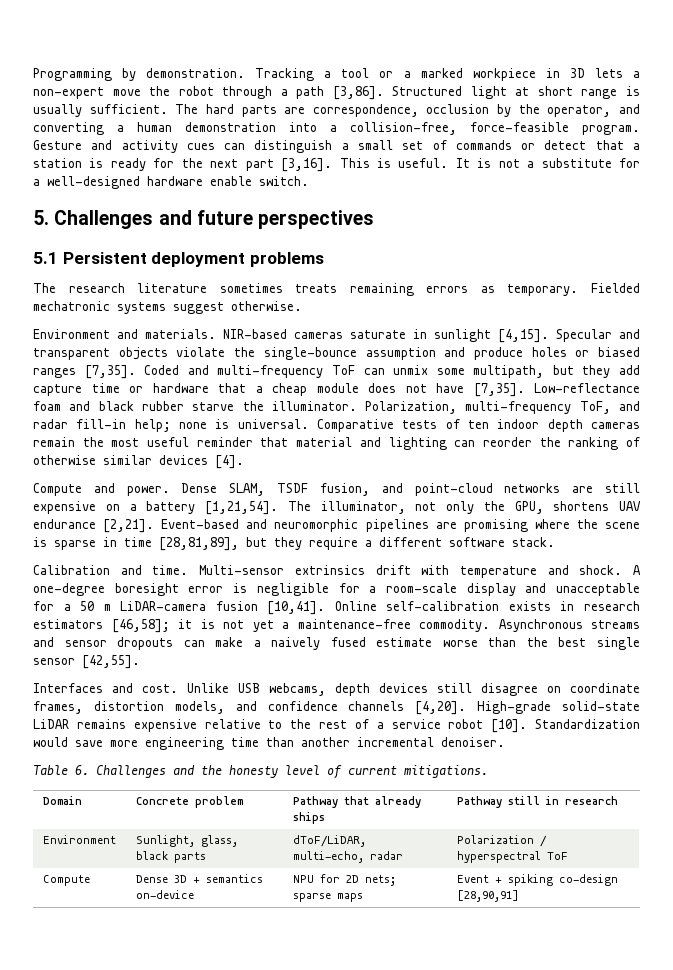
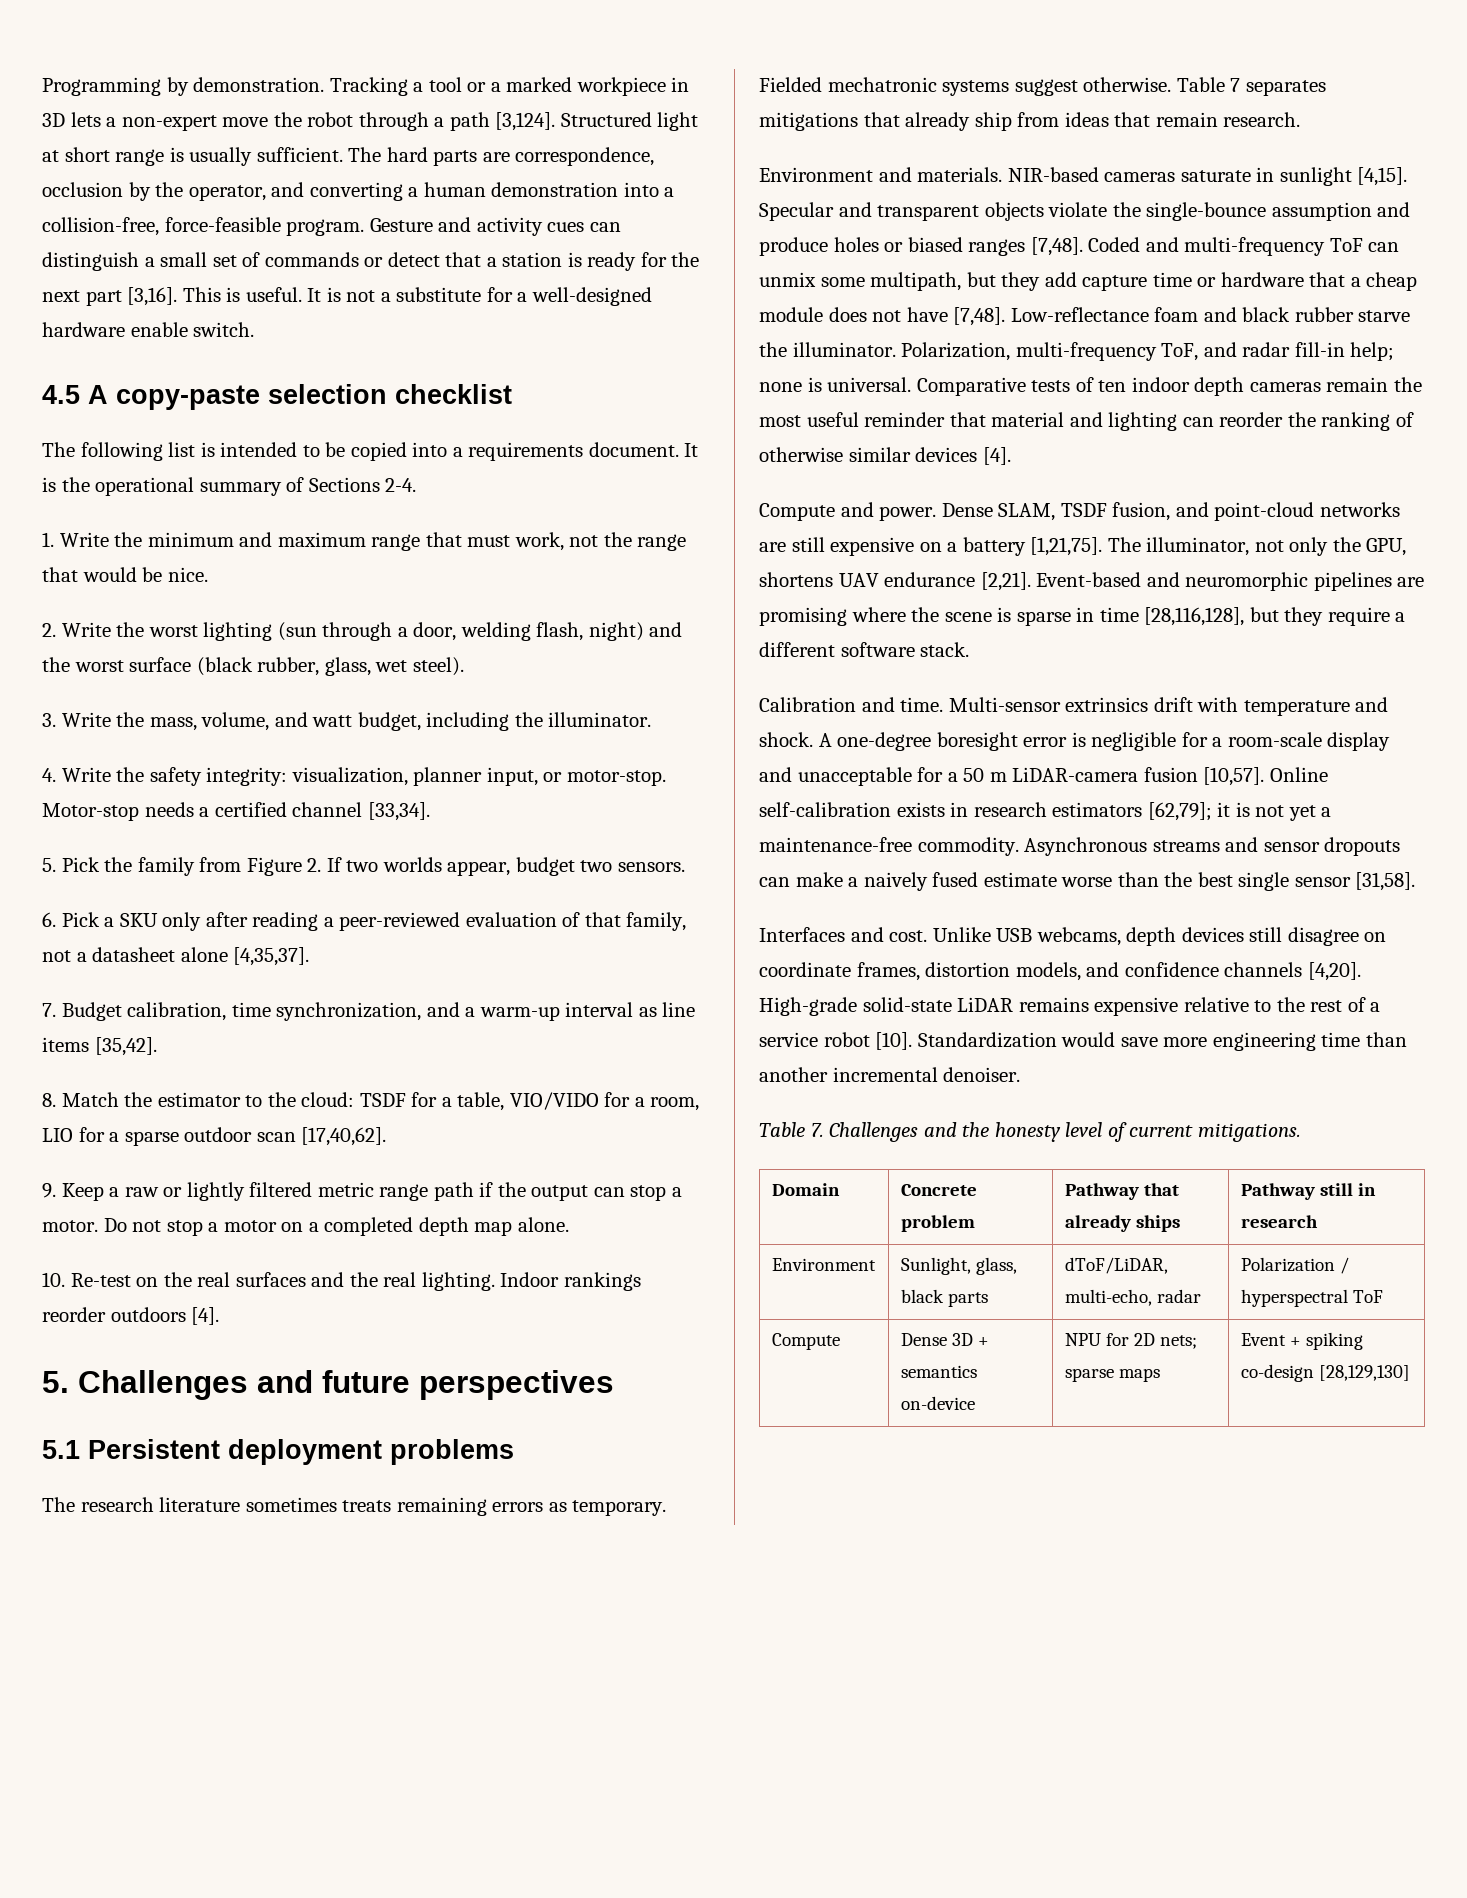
- Tracking a tool or a marked workpiece in 3D lets a non-expert move the robot through a path [3,86].
+ Tracking a tool or a marked workpiece in 3D lets a non-expert move the robot through a path [3,124].
+ 4.5 A copy-paste selection checklist
+ The following list is intended to be copied into a requirements document. It is the operational summary of Sections 2-4.
+ 1. Write the minimum and maximum range that must work, not the range that would be nice.
+ 2. Write the worst lighting (sun through a door, welding flash, night) and the worst surface (black rubber, glass, wet steel).
+ 3. Write the mass, volume, and watt budget, including the illuminator.
+ 4. Write the safety integrity: visualization, planner input, or motor-stop. Motor-stop needs a certified channel [33,34].
+ 5. Pick the family from Figure 2. If two worlds appear, budget two sensors.
+ 6. Pick a SKU only after reading a peer-reviewed evaluation of that family, not a datasheet alone [4,35,37].
+ 7. Budget calibration, time synchronization, and a warm-up interval as line items [35,42].
+ 8. Match the estimator to the cloud: TSDF for a table, VIO/VIDO for a room, LIO for a sparse outdoor scan [17,40,62].
+ 9. Keep a raw or lightly filtered metric range path if the output can stop a motor. Do not stop a motor on a completed depth map alone.
+ 10. Re-test on the real surfaces and the real lighting. Indoor rankings reorder outdoors [4].
+ Table 7 separates mitigations that already ship from ideas that remain research.
- Specular and transparent objects violate the single-bounce assumption and produce holes or biased ranges [7,35].
+ Specular and transparent objects violate the single-bounce assumption and produce holes or biased ranges [7,48].
- Coded and multi-frequency ToF can unmix some multipath, but they add capture time or hardware that a cheap module does not have [7,35].
+ Coded and multi-frequency ToF can unmix some multipath, but they add capture time or hardware that a cheap module does not have [7,48].
- Dense SLAM, TSDF fusion, and point-cloud networks are still expensive on a battery [1,21,54].
+ Dense SLAM, TSDF fusion, and point-cloud networks are still expensive on a battery [1,21,75].
- Event-based and neuromorphic pipelines are promising where the scene is sparse in time [28,81,89], but they require a different software stack.
+ Event-based and neuromorphic pipelines are promising where the scene is sparse in time [28,116,128], but they require a different software stack.
- A one-degree boresight error is negligible for a room-scale display and unacceptable for a 50 m LiDAR-camera fusion [10,41].
+ A one-degree boresight error is negligible for a room-scale display and unacceptable for a 50 m LiDAR-camera fusion [10,57].
- Online self-calibration exists in research estimators [46,58]; it is not yet a maintenance-free commodity.
+ Online self-calibration exists in research estimators [62,79]; it is not yet a maintenance-free commodity.
- Asynchronous streams and sensor dropouts can make a naively fused estimate worse than the best single sensor [42,55].
+ Asynchronous streams and sensor dropouts can make a naively fused estimate worse than the best single sensor [31,58].
- Table 6. Challenges and the honesty level of current mitigations.
+ Table 7. Challenges and the honesty level of current mitigations.
- Compute | Dense 3D + semantics on-device | NPU for 2D nets; sparse maps | Event + spiking co-design [28,90,91]
+ Compute | Dense 3D + semantics on-device | NPU for 2D nets; sparse maps | Event + spiking co-design [28,129,130]

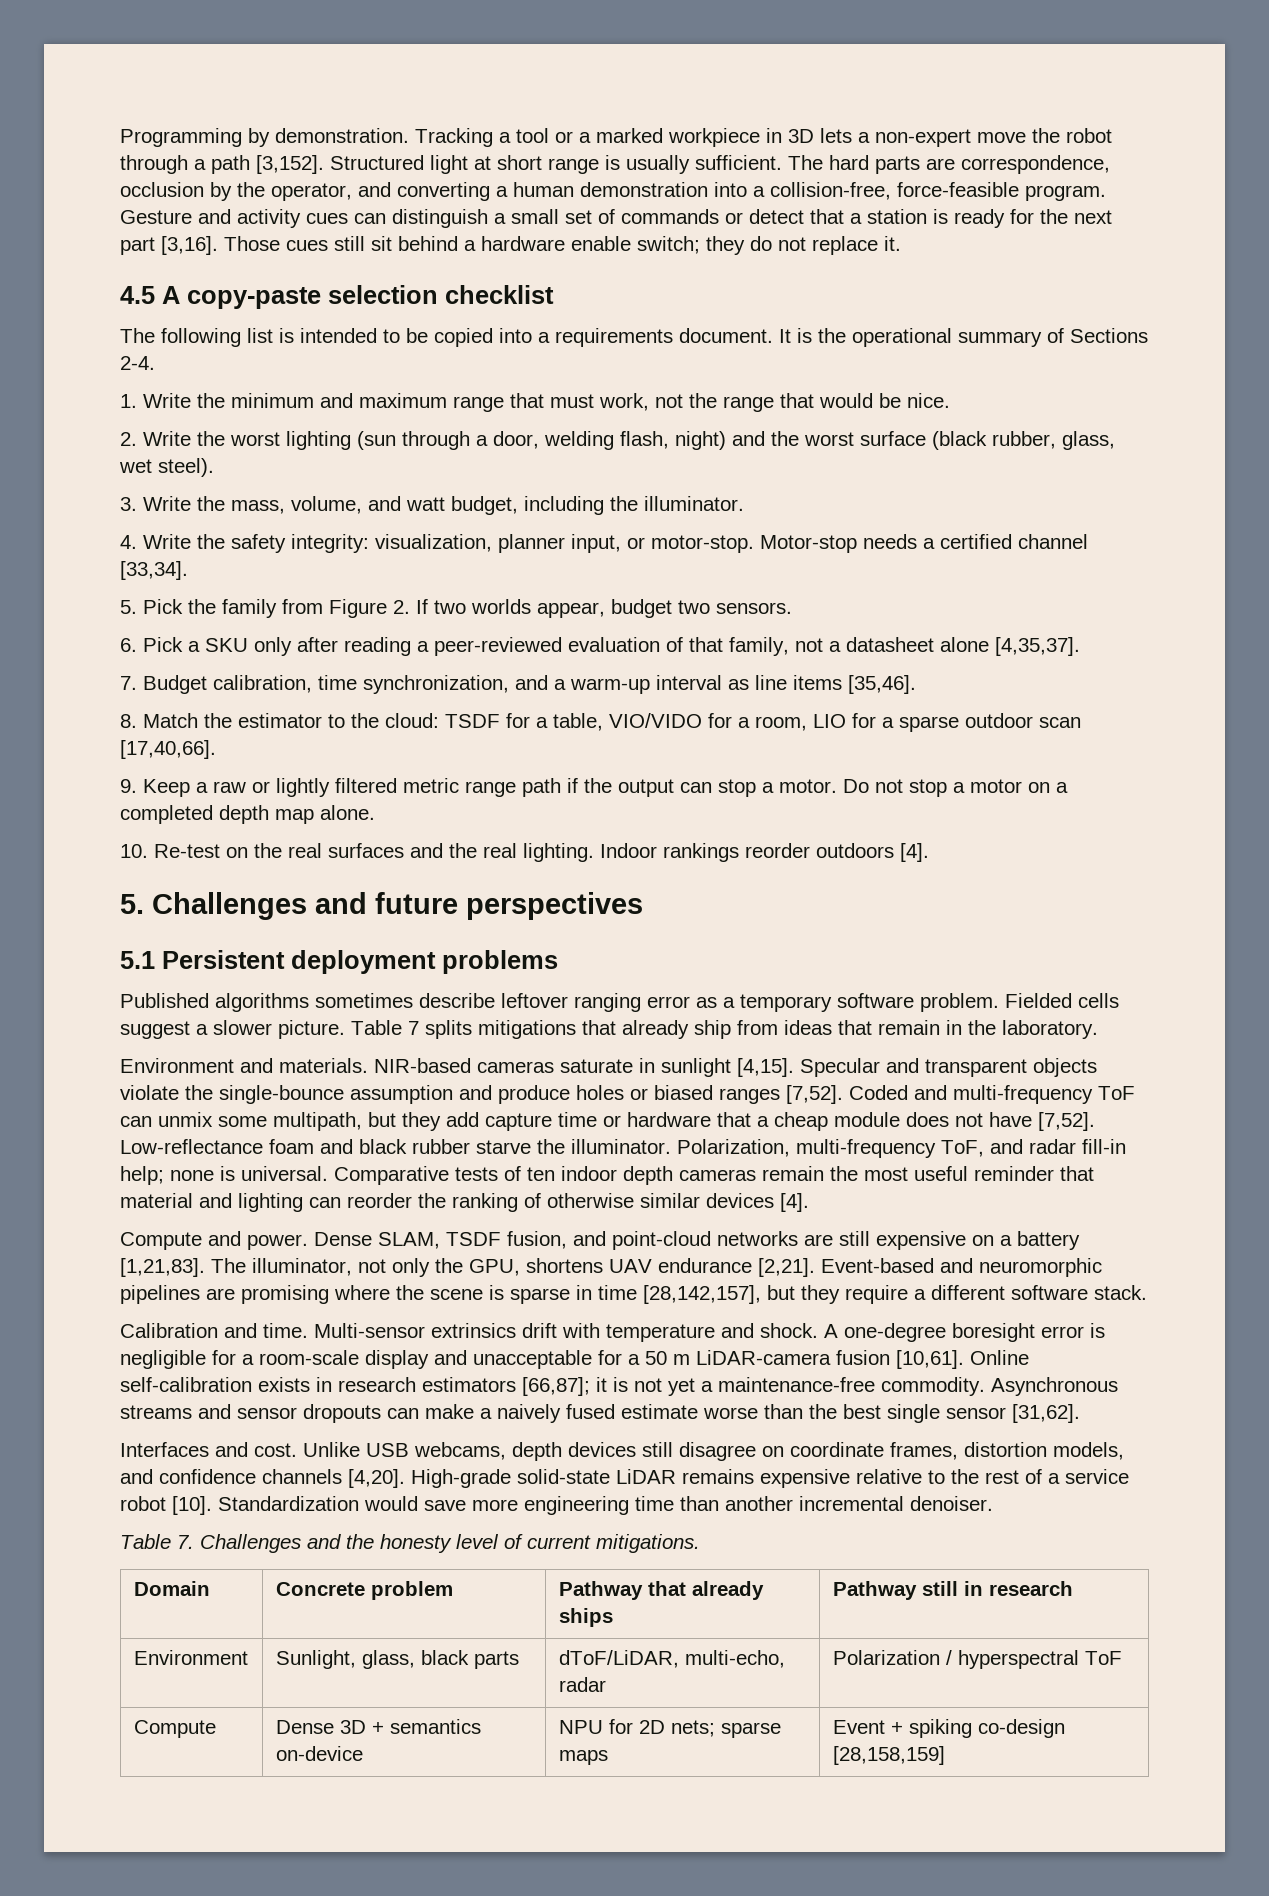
- Tracking a tool or a marked workpiece in 3D lets a non-expert move the robot through a path [3,124].
+ Tracking a tool or a marked workpiece in 3D lets a non-expert move the robot through a path [3,152].
- This is useful. It is not a substitute for a well-designed hardware enable switch.
+ Those cues still sit behind a hardware enable switch; they do not replace it.
- 7. Budget calibration, time synchronization, and a warm-up interval as line items [35,42].
+ 7. Budget calibration, time synchronization, and a warm-up interval as line items [35,46].
- 8. Match the estimator to the cloud: TSDF for a table, VIO/VIDO for a room, LIO for a sparse outdoor scan [17,40,62].
+ 8. Match the estimator to the cloud: TSDF for a table, VIO/VIDO for a room, LIO for a sparse outdoor scan [17,40,66].
- The research literature sometimes treats remaining errors as temporary. Fielded mechatronic systems suggest otherwise.
+ Published algorithms sometimes describe leftover ranging error as a temporary software problem. Fielded cells suggest a slower picture.
- Table 7 separates mitigations that already ship from ideas that remain research.
+ Table 7 splits mitigations that already ship from ideas that remain in the laboratory.
- Specular and transparent objects violate the single-bounce assumption and produce holes or biased ranges [7,48].
+ Specular and transparent objects violate the single-bounce assumption and produce holes or biased ranges [7,52].
- Coded and multi-frequency ToF can unmix some multipath, but they add capture time or hardware that a cheap module does not have [7,48].
+ Coded and multi-frequency ToF can unmix some multipath, but they add capture time or hardware that a cheap module does not have [7,52].
- Dense SLAM, TSDF fusion, and point-cloud networks are still expensive on a battery [1,21,75].
+ Dense SLAM, TSDF fusion, and point-cloud networks are still expensive on a battery [1,21,83].
- Event-based and neuromorphic pipelines are promising where the scene is sparse in time [28,116,128], but they require a different software stack.
+ Event-based and neuromorphic pipelines are promising where the scene is sparse in time [28,142,157], but they require a different software stack.
- A one-degree boresight error is negligible for a room-scale display and unacceptable for a 50 m LiDAR-camera fusion [10,57].
+ A one-degree boresight error is negligible for a room-scale display and unacceptable for a 50 m LiDAR-camera fusion [10,61].
- Online self-calibration exists in research estimators [62,79]; it is not yet a maintenance-free commodity.
+ Online self-calibration exists in research estimators [66,87]; it is not yet a maintenance-free commodity.
- Asynchronous streams and sensor dropouts can make a naively fused estimate worse than the best single sensor [31,58].
+ Asynchronous streams and sensor dropouts can make a naively fused estimate worse than the best single sensor [31,62].
- Compute | Dense 3D + semantics on-device | NPU for 2D nets; sparse maps | Event + spiking co-design [28,129,130]
+ Compute | Dense 3D + semantics on-device | NPU for 2D nets; sparse maps | Event + spiking co-design [28,158,159]

